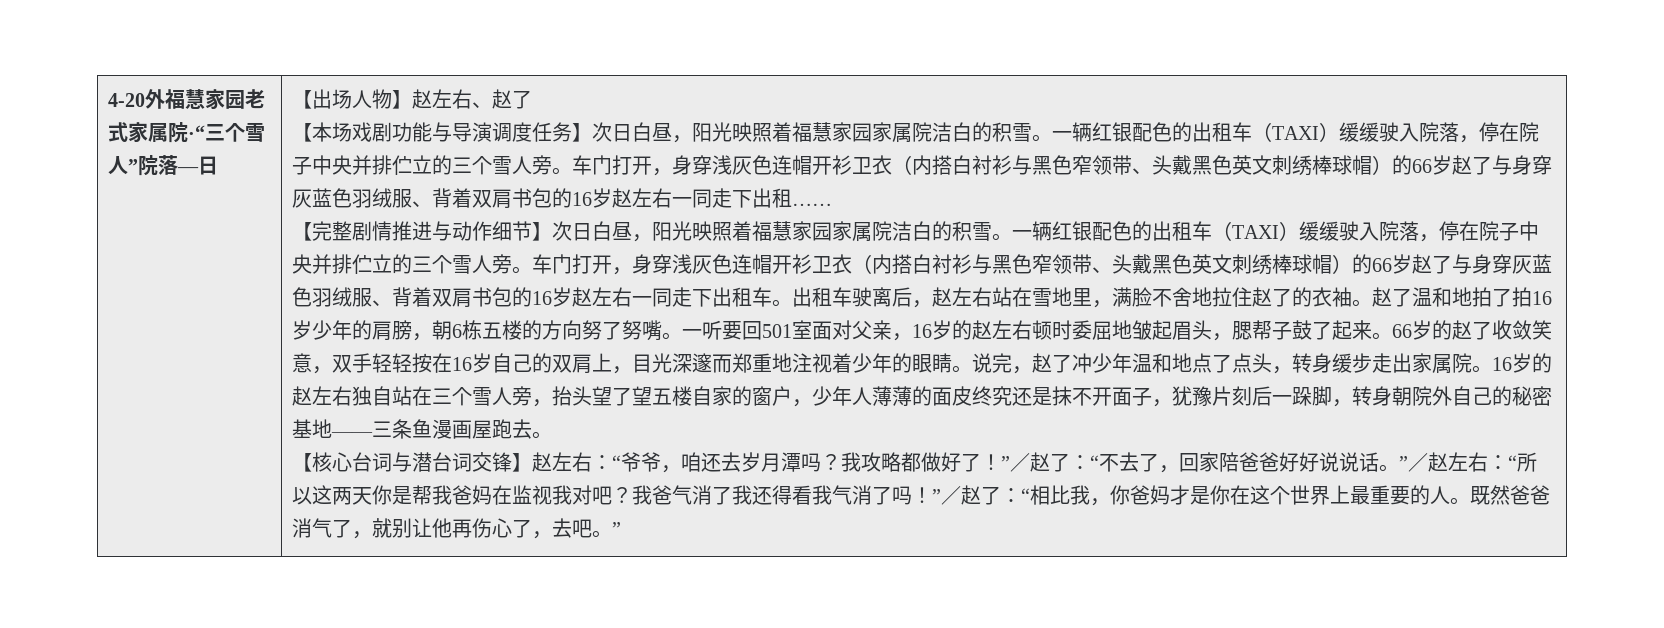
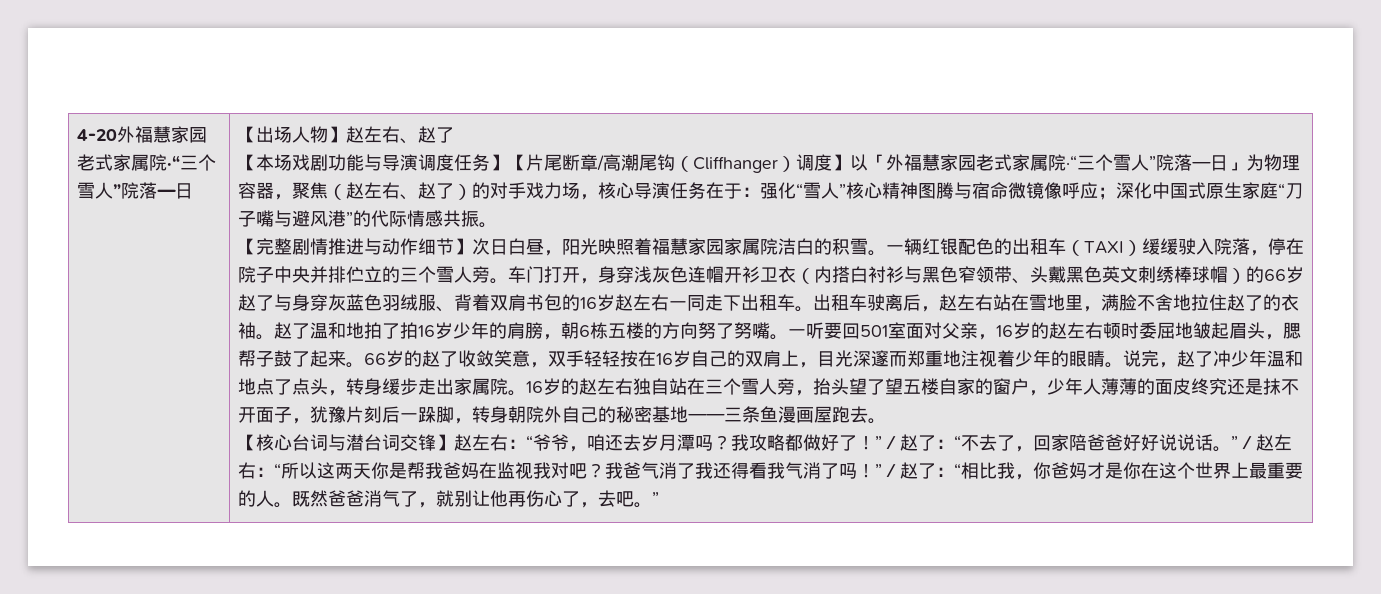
- 【本场戏剧功能与导演调度任务】次日白昼，阳光映照着福慧家园家属院洁白的积雪。一辆红银配色的出租车（TAXI）缓缓驶入院落，停在院子中央并排伫立的三个雪人旁。车门打开，身穿浅灰色连帽开衫卫衣（内搭白衬衫与黑色窄领带、头戴黑色英文刺绣棒球帽）的66岁赵了与身穿灰蓝色羽绒服、背着双肩书包的16岁赵左右一同走下出租……
+ 【本场戏剧功能与导演调度任务】【片尾断章/高潮尾钩（Cliffhanger）调度】以「外福慧家园老式家属院·“三个雪人”院落—日」为物理容器，聚焦（赵左右、赵了）的对手戏力场，核心导演任务在于：强化“雪人”核心精神图腾与宿命微镜像呼应；深化中国式原生家庭“刀子嘴与避风港”的代际情感共振。

